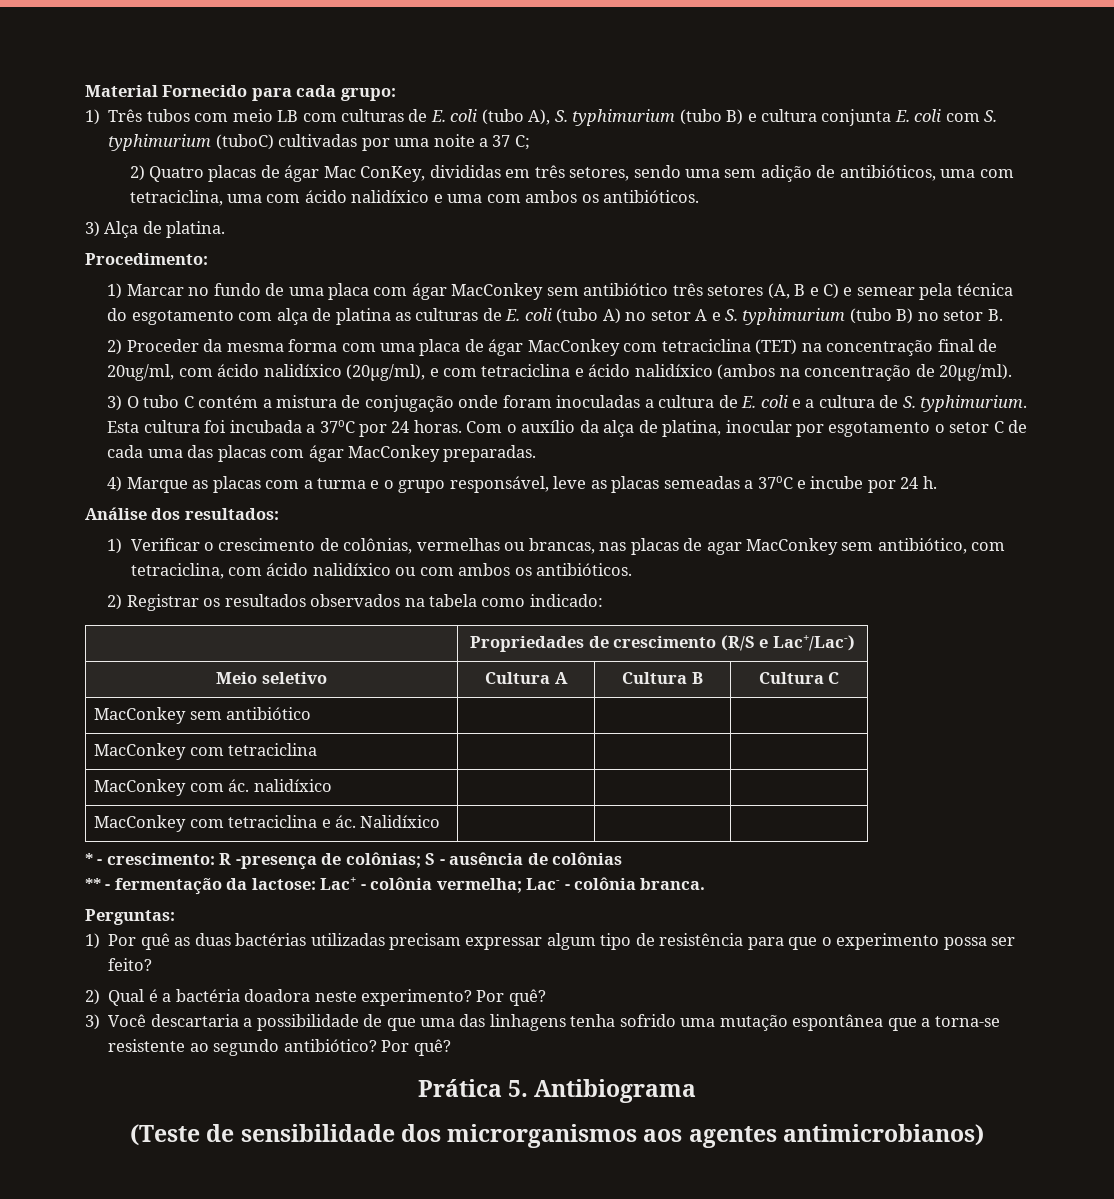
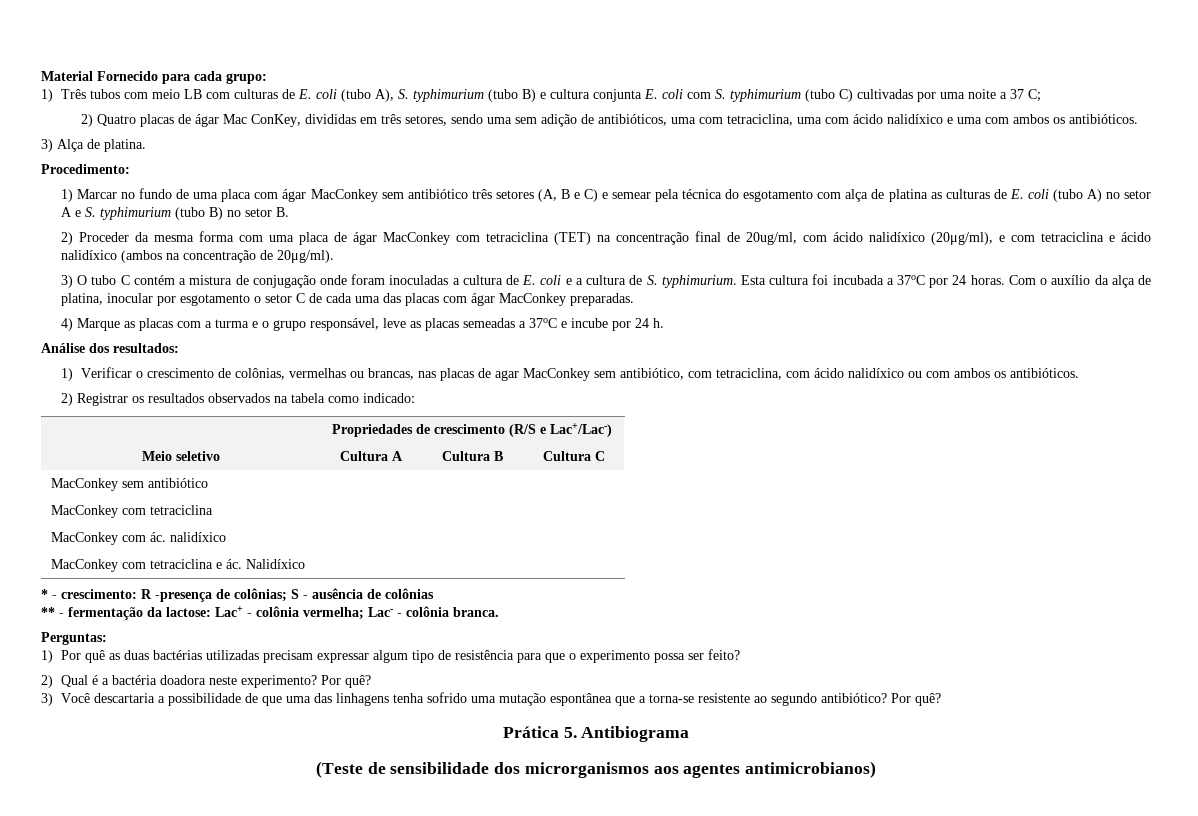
- 1) Três tubos com meio LB com culturas de E. coli (tubo A), S. typhimurium (tubo B) e cultura conjunta E. coli com S. typhimurium (tuboC) cultivadas por uma noite a 37 C;
+ 1) Três tubos com meio LB com culturas de E. coli (tubo A), S. typhimurium (tubo B) e cultura conjunta E. coli com S. typhimurium (tubo C) cultivadas por uma noite a 37 C;

